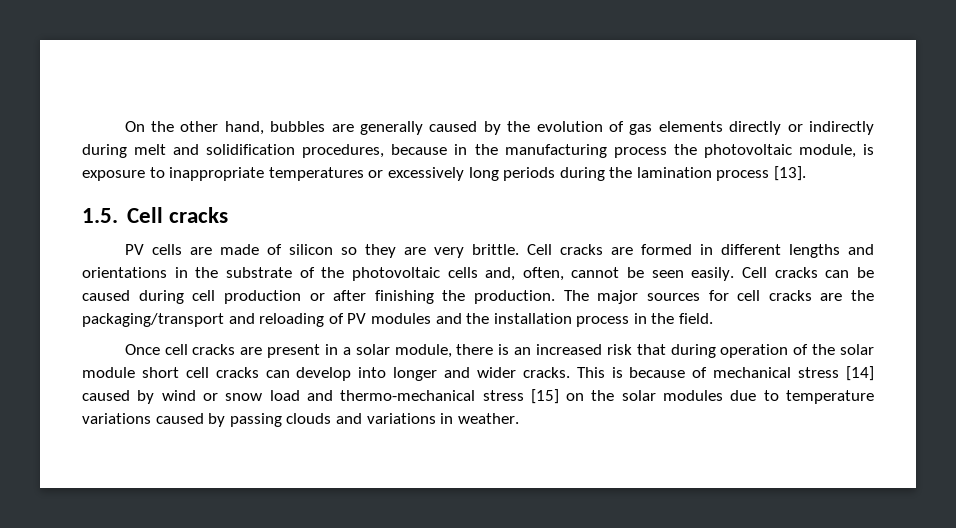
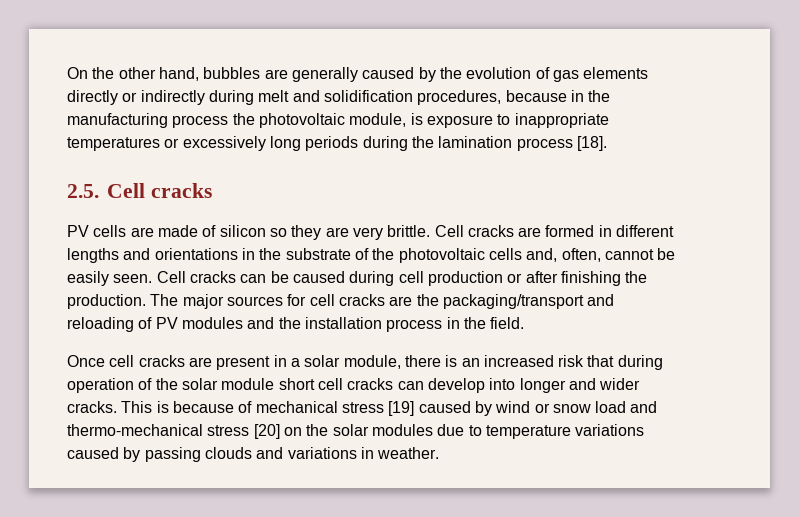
- On the other hand, bubbles are generally caused by the evolution of gas elements directly or indirectly during melt and solidification procedures, because in the manufacturing process the photovoltaic module, is exposure to inappropriate temperatures or excessively long periods during the lamination process [13].
- 1.5. Cell cracks
+ On the other hand, bubbles are generally caused by the evolution of gas elements directly or indirectly during melt and solidification procedures, because in the manufacturing process the photovoltaic module, is exposure to inappropriate temperatures or excessively long periods during the lamination process [18].
+ 2.5. Cell cracks
- Cell cracks are formed in different lengths and orientations in the substrate of the photovoltaic cells and, often, cannot be seen easily.
+ Cell cracks are formed in different lengths and orientations in the substrate of the photovoltaic cells and, often, cannot be easily seen.
- This is because of mechanical stress [14] caused by wind or snow load and thermo-mechanical stress [15] on the solar modules due to temperature variations caused by passing clouds and variations in weather.
+ This is because of mechanical stress [19] caused by wind or snow load and thermo-mechanical stress [20] on the solar modules due to temperature variations caused by passing clouds and variations in weather.

